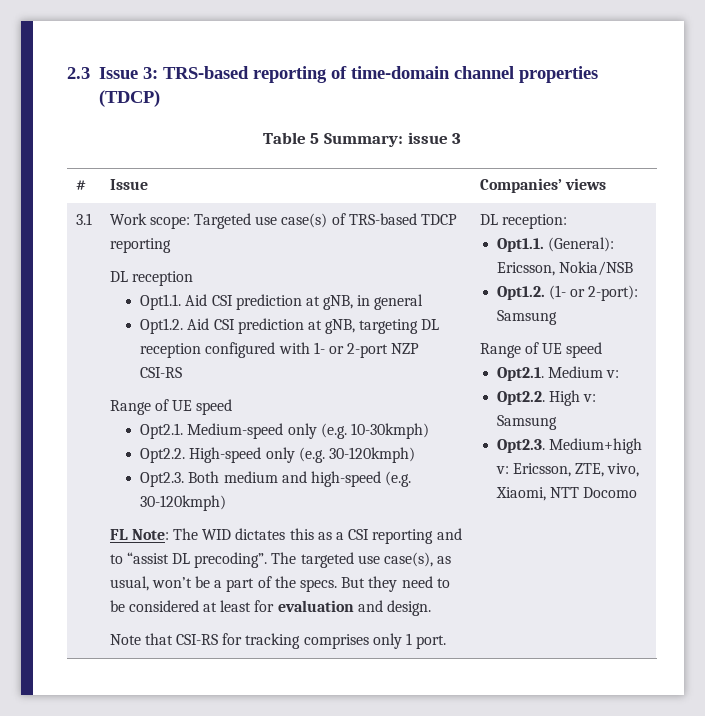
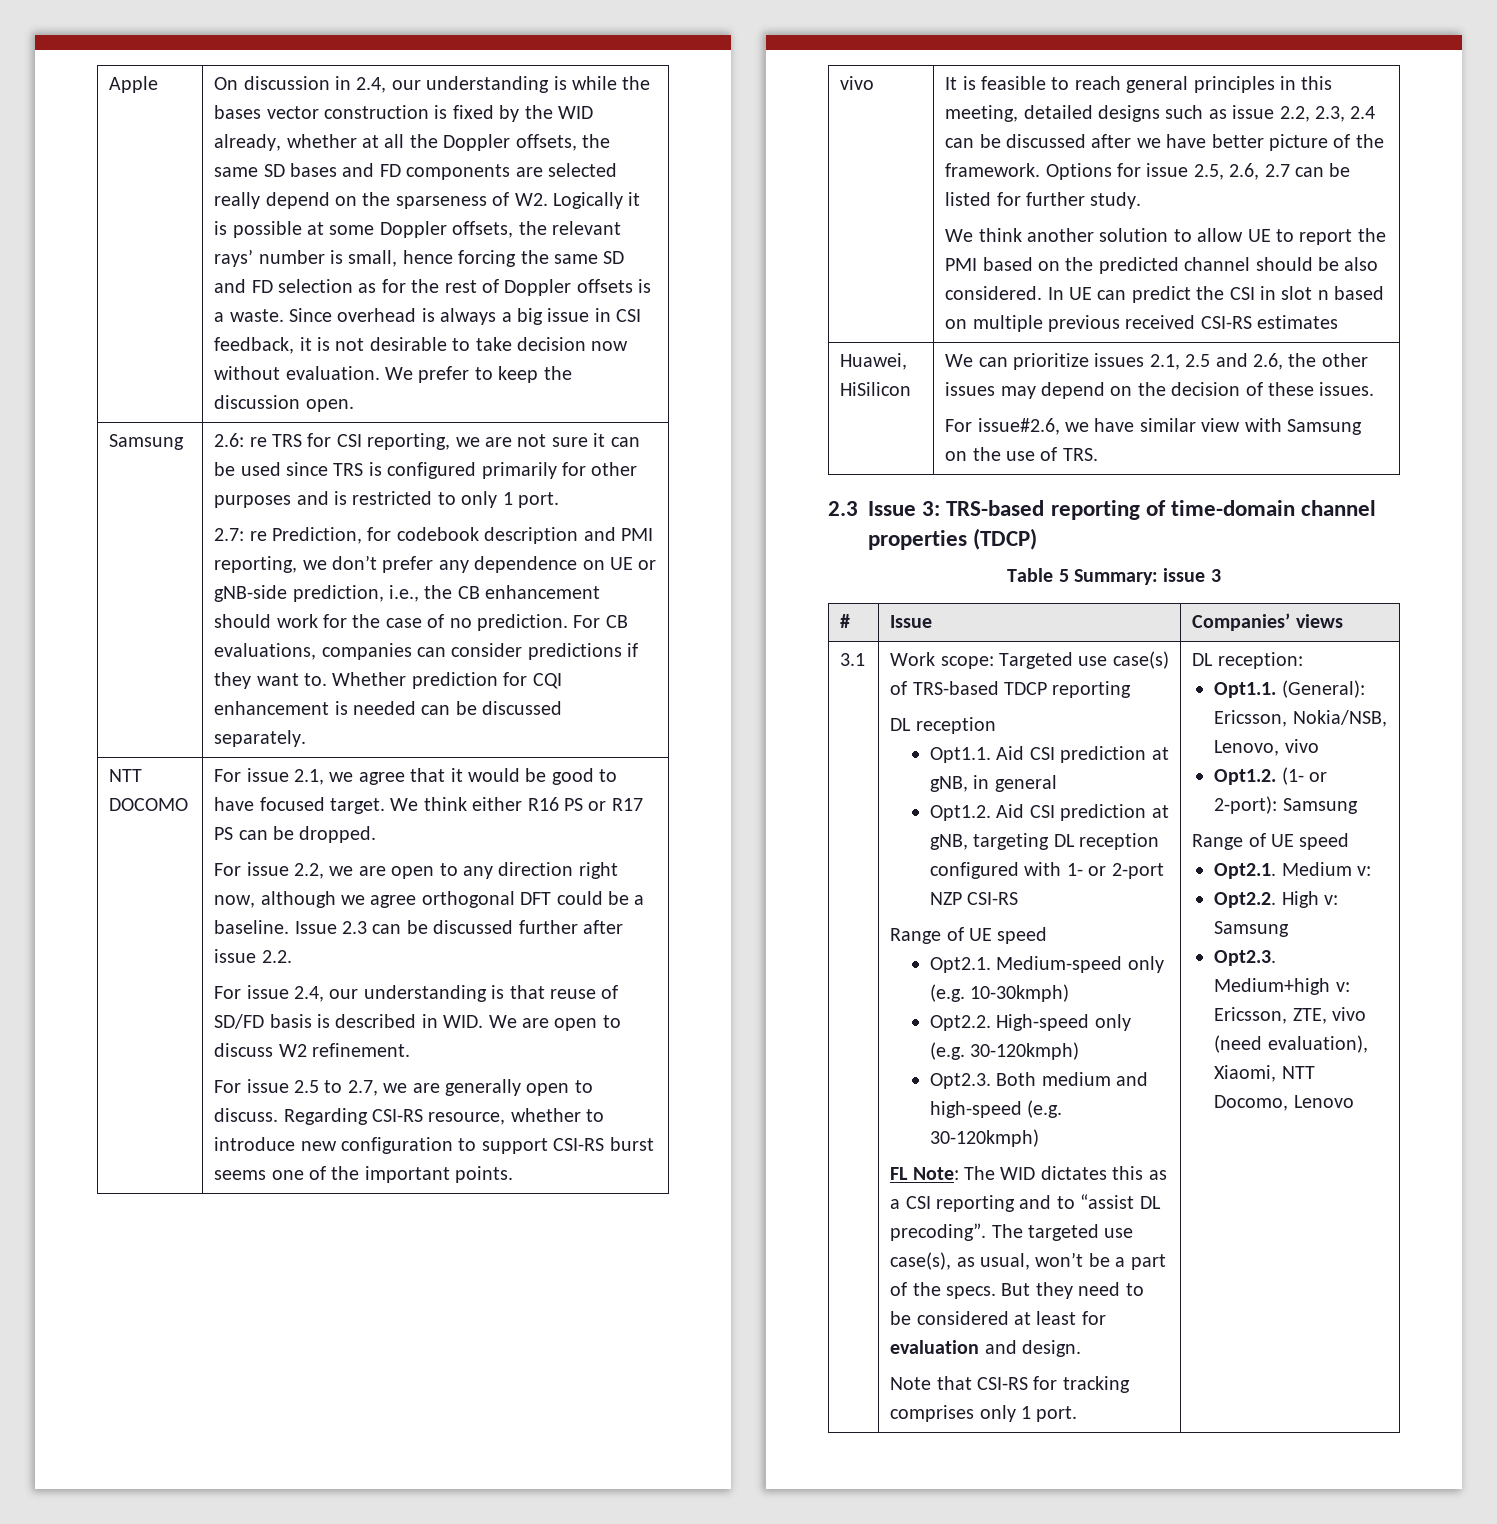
+ Apple | On discussion in 2.4, our understanding is while the bases vector construction is fixed by the WID already, whether at all the Doppler offsets, the same SD bases and FD components are selected really depend on the sparseness of W2. Logically it is possible at some Doppler offsets, the relevant rays’ number is small, hence forcing the same SD and FD selection as for the rest of Doppler offsets is a waste. Since overhead is always a big issue in CSI feedback, it is not desirable to take decision now without evaluation. We prefer to keep the discussion open.
+ Samsung | 2.6: re TRS for CSI reporting, we are not sure it can be used since TRS is configured primarily for other purposes and is restricted to only 1 port.
+ 2.7: re Prediction, for codebook description and PMI reporting, we don’t prefer any dependence on UE or gNB-side prediction, i.e., the CB enhancement should work for the case of no prediction. For CB evaluations, companies can consider predictions if they want to. Whether prediction for CQI enhancement is needed can be discussed separately.
+ NTT DOCOMO | For issue 2.1, we agree that it would be good to have focused target. We think either R16 PS or R17 PS can be dropped.
+ For issue 2.2, we are open to any direction right now, although we agree orthogonal DFT could be a baseline. Issue 2.3 can be discussed further after issue 2.2.
+ For issue 2.4, our understanding is that reuse of SD/FD basis is described in WID. We are open to discuss W2 refinement.
+ For issue 2.5 to 2.7, we are generally open to discuss. Regarding CSI-RS resource, whether to introduce new configuration to support CSI-RS burst seems one of the important points.
+ vivo | It is feasible to reach general principles in this meeting, detailed designs such as issue 2.2, 2.3, 2.4 can be discussed after we have better picture of the framework. Options for issue 2.5, 2.6, 2.7 can be listed for further study.
+ We think another solution to allow UE to report the PMI based on the predicted channel should be also considered. In UE can predict the CSI in slot n based on multiple previous received CSI-RS estimates
+ Huawei, HiSilicon | We can prioritize issues 2.1, 2.5 and 2.6, the other issues may depend on the decision of these issues.
+ For issue#2.6, we have similar view with Samsung on the use of TRS.
- Opt1.1. (General): Ericsson, Nokia/NSB
+ Opt1.1. (General): Ericsson, Nokia/NSB, Lenovo, vivo
- Opt2.3. Medium+high v: Ericsson, ZTE, vivo, Xiaomi, NTT Docomo
+ Opt2.3. Medium+high v: Ericsson, ZTE, vivo (need evaluation), Xiaomi, NTT Docomo, Lenovo

